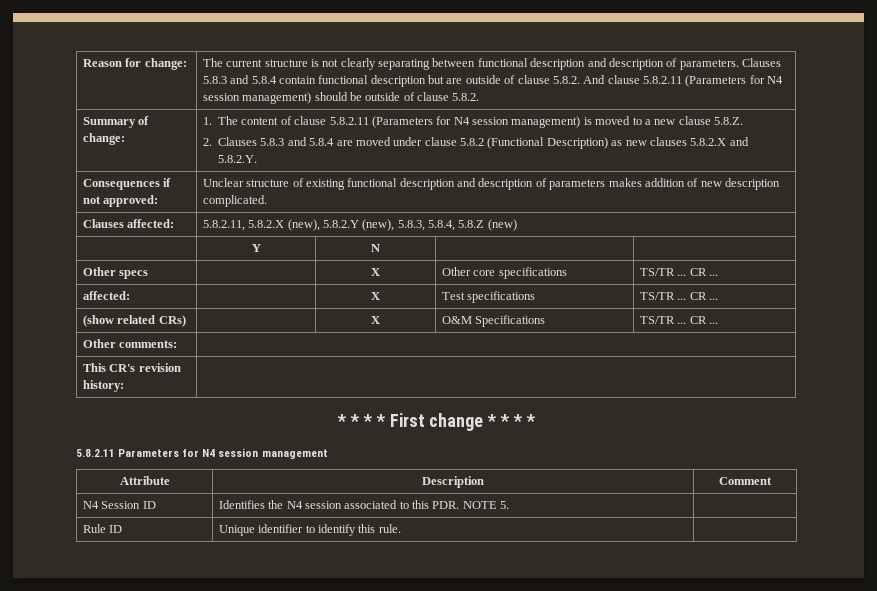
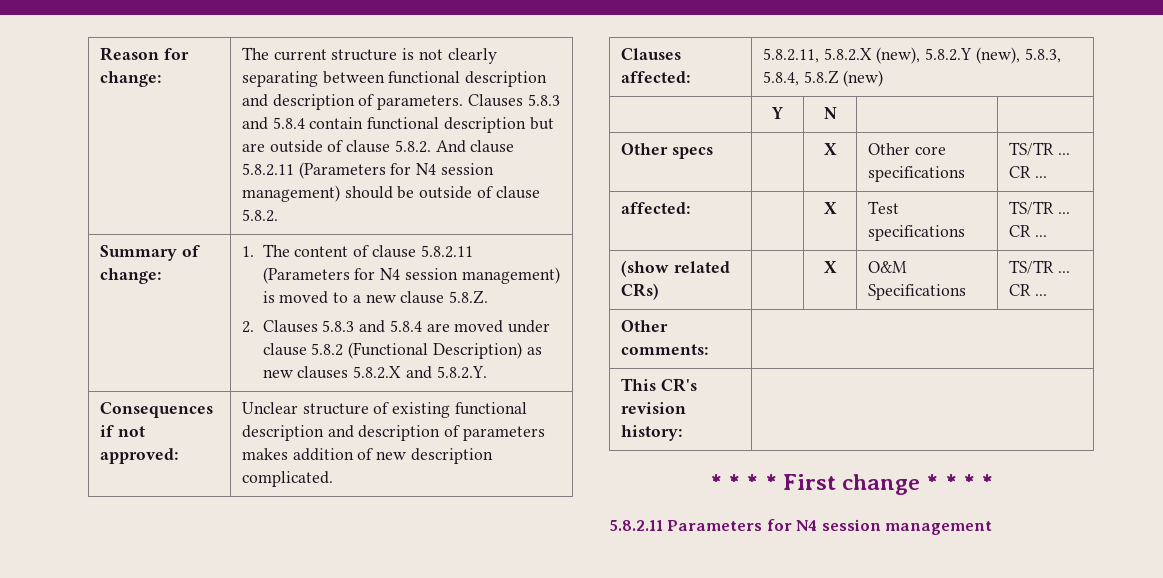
- Attribute | Description | Comment
- N4 Session ID | Identifies the N4 session associated to this PDR. NOTE 5. |
- Rule ID | Unique identifier to identify this rule. |

